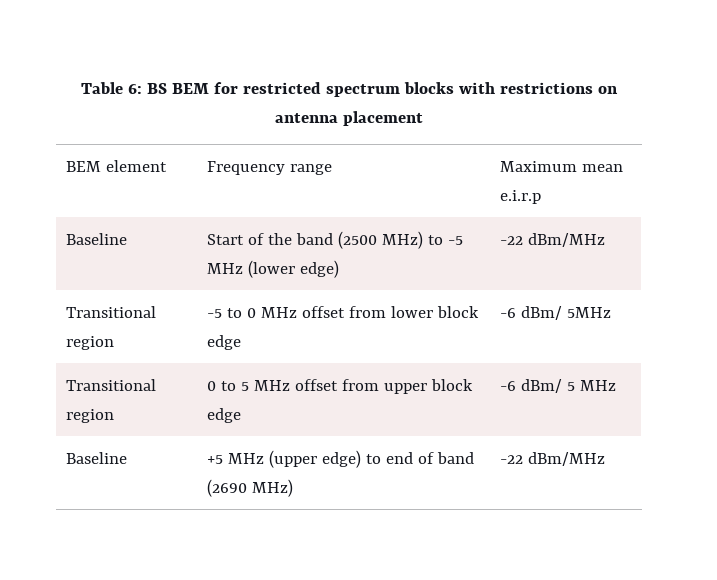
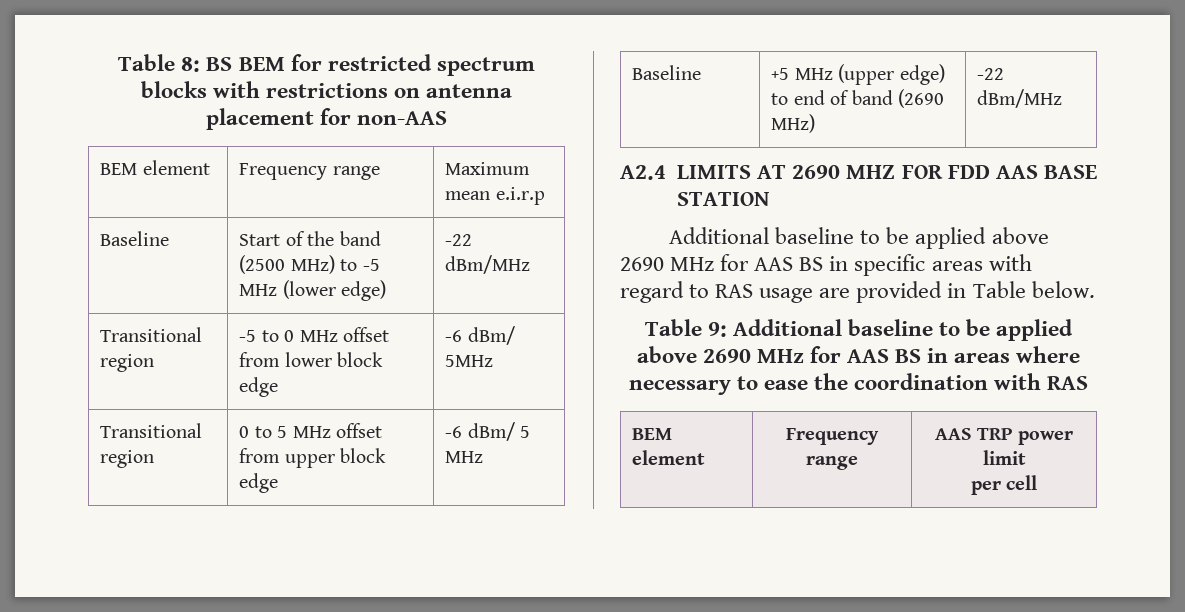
- Table 6: BS BEM for restricted spectrum blocks with restrictions on antenna placement
+ Table 8: BS BEM for restricted spectrum blocks with restrictions on antenna placement for non-AAS
+ A2.4 LIMITS AT 2690 MHZ FOR FDD AAS BASE STATION
+ Additional baseline to be applied above 2690 MHz for AAS BS in specific areas with regard to RAS usage are provided in Table below.
+ Table 9: Additional baseline to be applied above 2690 MHz for AAS BS in areas where necessary to ease the coordination with RAS
+ BEM element | Frequency range | AAS TRP power limit
+ per cell

